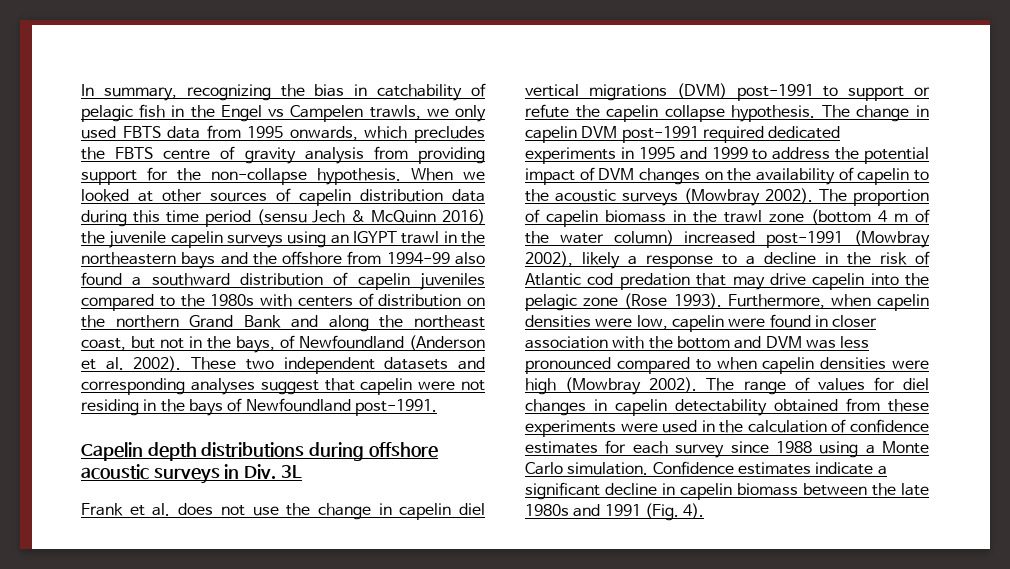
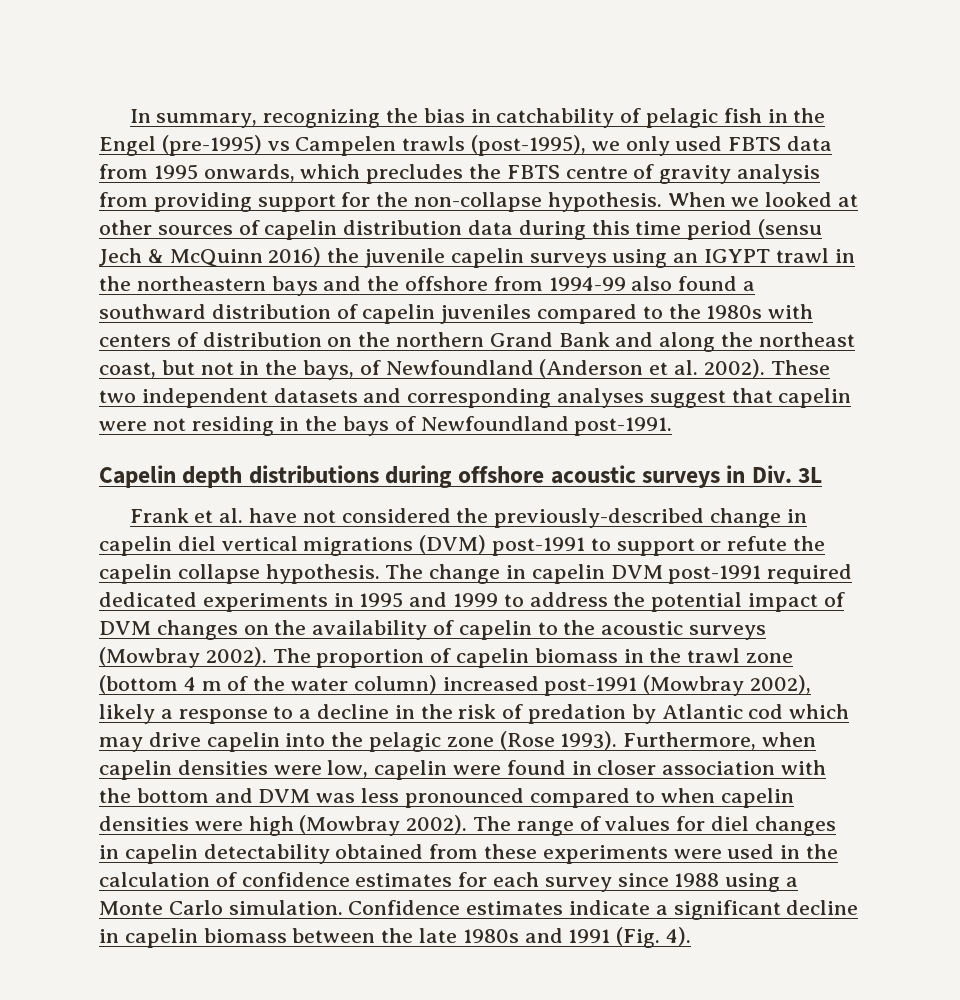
- In summary, recognizing the bias in catchability of pelagic fish in the Engel vs Campelen trawls, we only used FBTS data from 1995 onwards, which precludes the FBTS centre of gravity analysis from providing support for the non-collapse hypothesis.
+ In summary, recognizing the bias in catchability of pelagic fish in the Engel (pre-1995) vs Campelen trawls (post-1995), we only used FBTS data from 1995 onwards, which precludes the FBTS centre of gravity analysis from providing support for the non-collapse hypothesis.
- Frank et al. does not use the change in capelin diel vertical migrations (DVM) post-1991 to support or refute the capelin collapse hypothesis.
+ Frank et al. have not considered the previously-described change in capelin diel vertical migrations (DVM) post-1991 to support or refute the capelin collapse hypothesis.
- The proportion of capelin biomass in the trawl zone (bottom 4 m of the water column) increased post-1991 (Mowbray 2002), likely a response to a decline in the risk of Atlantic cod predation that may drive capelin into the pelagic zone (Rose 1993).
+ The proportion of capelin biomass in the trawl zone (bottom 4 m of the water column) increased post-1991 (Mowbray 2002), likely a response to a decline in the risk of predation by Atlantic cod which may drive capelin into the pelagic zone (Rose 1993).

